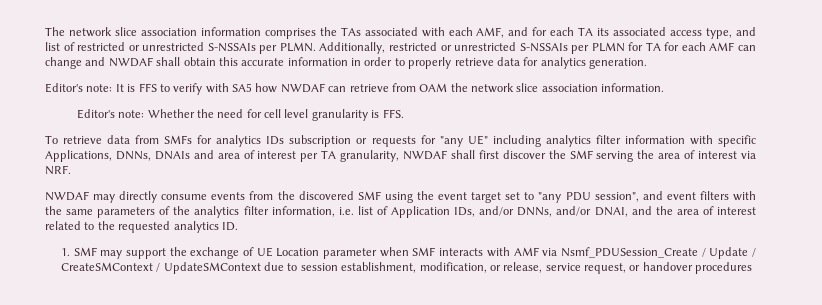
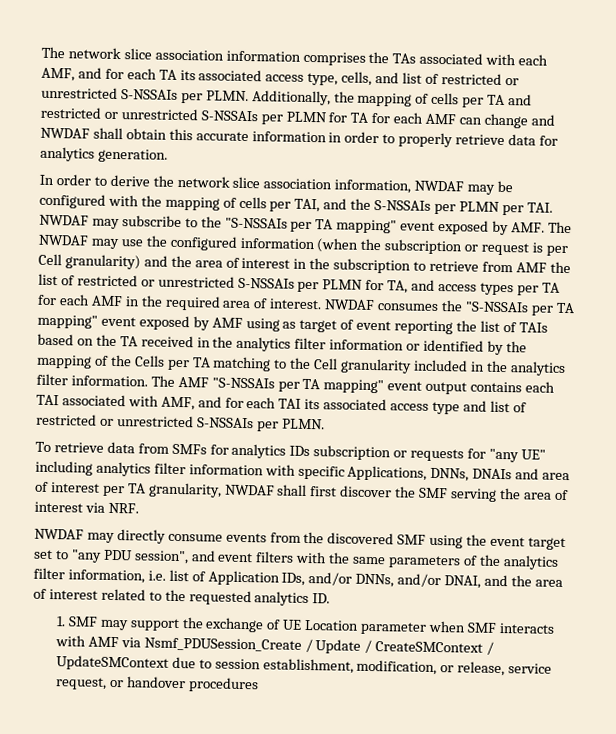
- The network slice association information comprises the TAs associated with each AMF, and for each TA its associated access type, and list of restricted or unrestricted S-NSSAIs per PLMN.
+ The network slice association information comprises the TAs associated with each AMF, and for each TA its associated access type, cells, and list of restricted or unrestricted S-NSSAIs per PLMN.
- Additionally, restricted or unrestricted S-NSSAIs per PLMN for TA for each AMF can change and NWDAF shall obtain this accurate information in order to properly retrieve data for analytics generation.
+ Additionally, the mapping of cells per TA and restricted or unrestricted S-NSSAIs per PLMN for TA for each AMF can change and NWDAF shall obtain this accurate information in order to properly retrieve data for analytics generation.
- Editor's note: It is FFS to verify with SA5 how NWDAF can retrieve from OAM the network slice association information.
- Editor's note: Whether the need for cell level granularity is FFS.
+ In order to derive the network slice association information, NWDAF may be configured with the mapping of cells per TAI, and the S-NSSAIs per PLMN per TAI. NWDAF may subscribe to the "S-NSSAIs per TA mapping" event exposed by AMF. The NWDAF may use the configured information (when the subscription or request is per Cell granularity) and the area of interest in the subscription to retrieve from AMF the list of restricted or unrestricted S-NSSAIs per PLMN for TA, and access types per TA for each AMF in the required area of interest. NWDAF consumes the "S-NSSAIs per TA mapping" event exposed by AMF using as target of event reporting the list of TAIs based on the TA received in the analytics filter information or identified by the mapping of the Cells per TA matching to the Cell granularity included in the analytics filter information. The AMF "S-NSSAIs per TA mapping" event output contains each TAI associated with AMF, and for each TAI its associated access type and list of restricted or unrestricted S-NSSAIs per PLMN.

